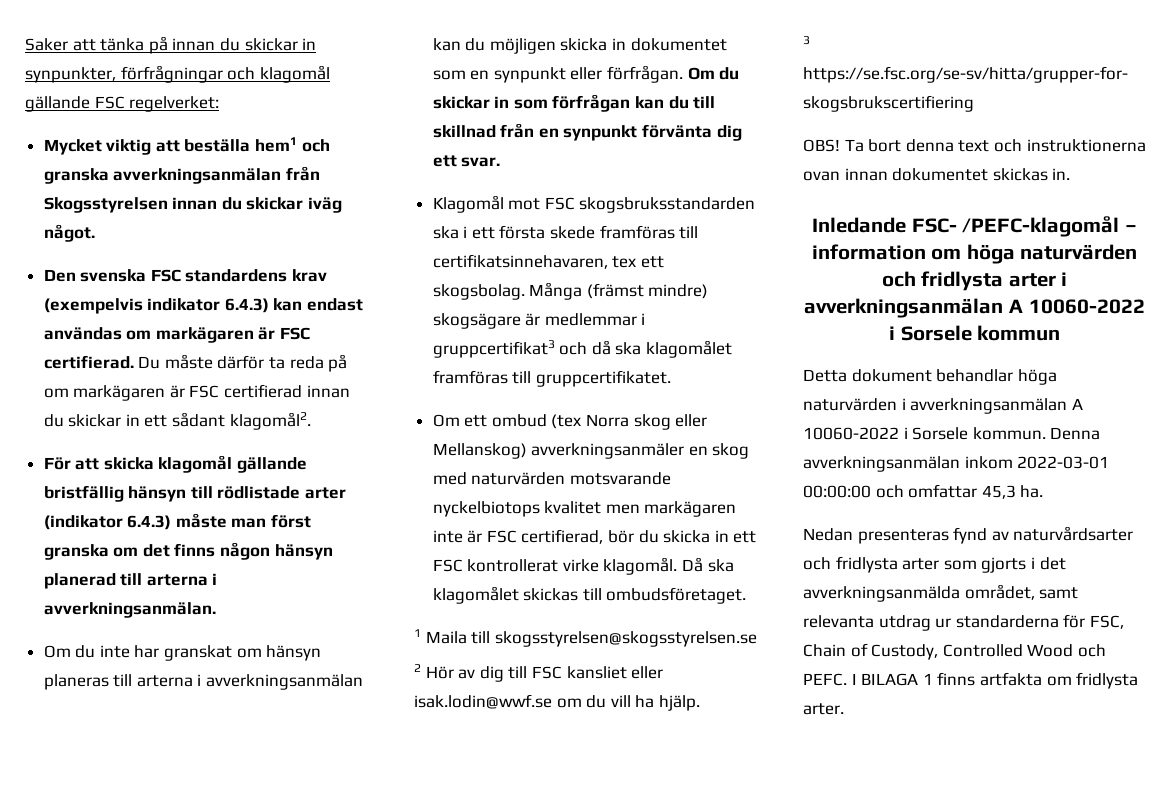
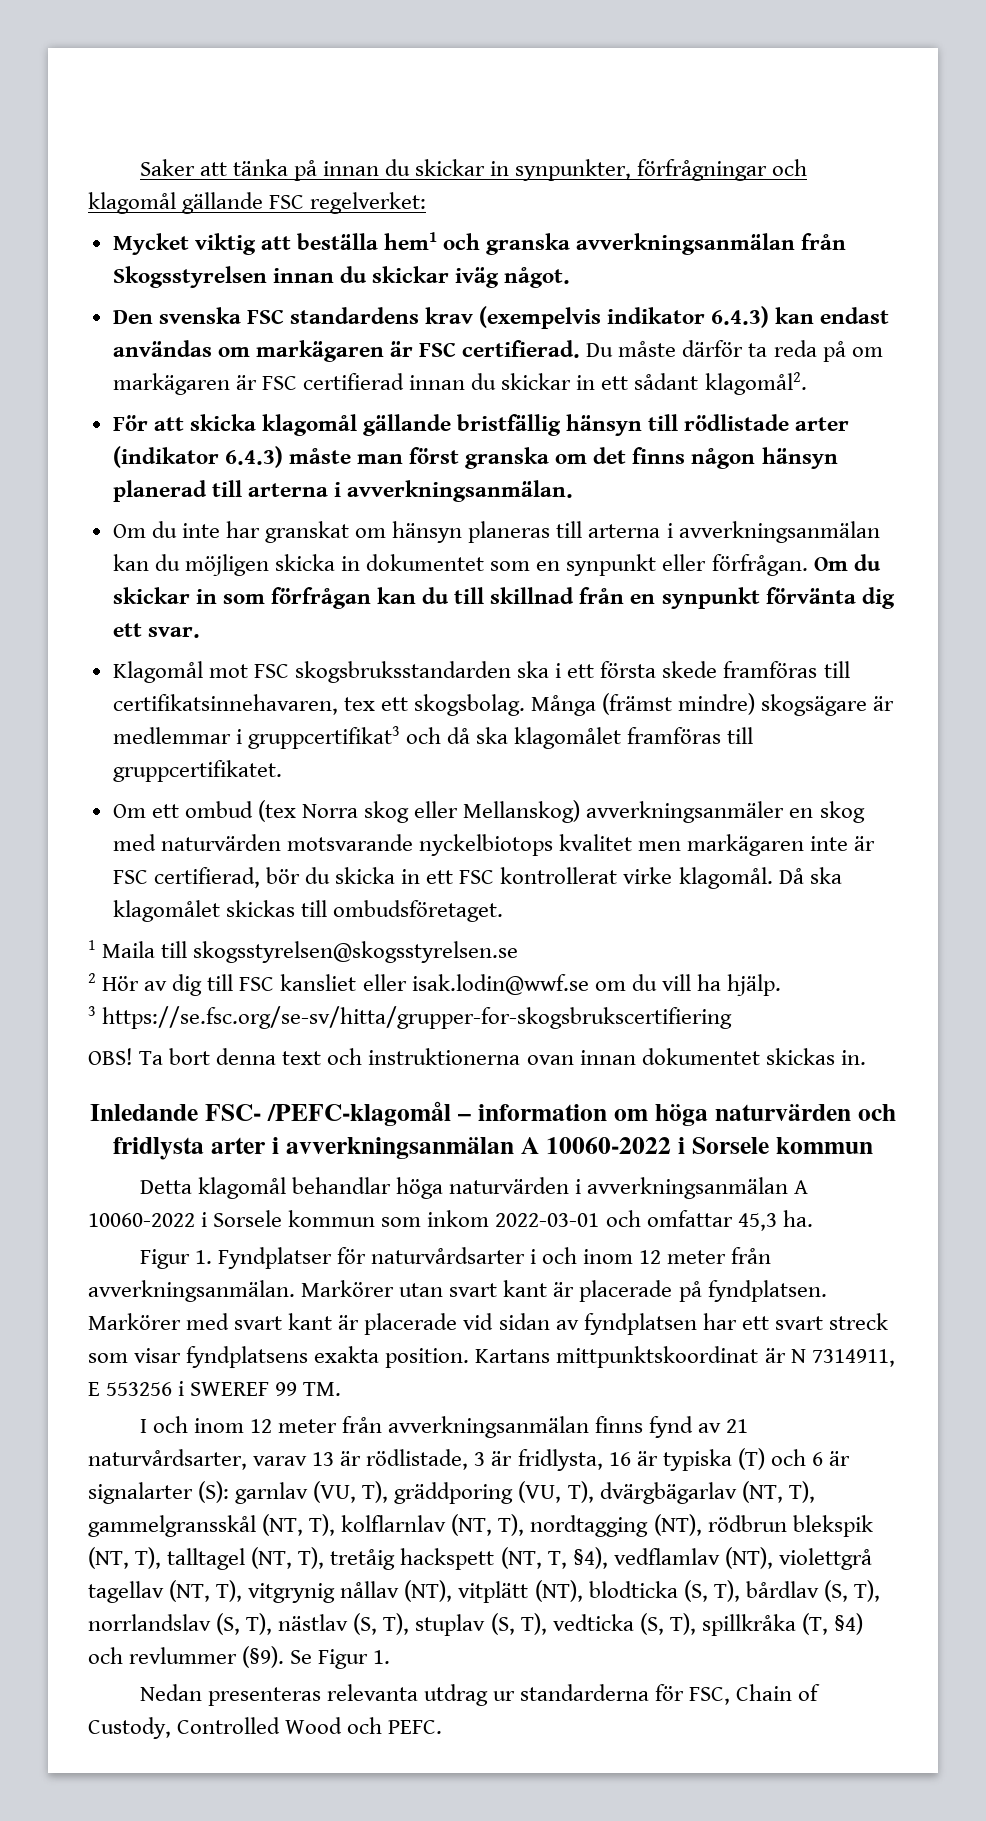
- Detta dokument behandlar höga naturvärden i avverkningsanmälan A 10060-2022 i Sorsele kommun. Denna avverkningsanmälan inkom 2022-03-01 00:00:00 och omfattar 45,3 ha.
+ Detta klagomål behandlar höga naturvärden i avverkningsanmälan A 10060-2022 i Sorsele kommun som inkom 2022-03-01 och omfattar 45,3 ha.
- Nedan presenteras fynd av naturvårdsarter och fridlysta arter som gjorts i det avverkningsanmälda området, samt relevanta utdrag ur standarderna för FSC, Chain of Custody, Controlled Wood och PEFC. I BILAGA 1 finns artfakta om fridlysta arter.
+ Figur 1. Fyndplatser för naturvårdsarter i och inom 12 meter från avverkningsanmälan. Markörer utan svart kant är placerade på fyndplatsen. Markörer med svart kant är placerade vid sidan av fyndplatsen har ett svart streck som visar fyndplatsens exakta position. Kartans mittpunktskoordinat är N 7314911, E 553256 i SWEREF 99 TM.
+ I och inom 12 meter från avverkningsanmälan finns fynd av 21 naturvårdsarter, varav 13 är rödlistade, 3 är fridlysta, 16 är typiska (T) och 6 är signalarter (S): garnlav (VU, T), gräddporing (VU, T), dvärgbägarlav (NT, T), gammelgransskål (NT, T), kolflarnlav (NT, T), nordtagging (NT), rödbrun blekspik (NT, T), talltagel (NT, T), tretåig hackspett (NT, T, §4), vedflamlav (NT), violettgrå tagellav (NT, T), vitgrynig nållav (NT), vitplätt (NT), blodticka (S, T), bårdlav (S, T), norrlandslav (S, T), nästlav (S, T), stuplav (S, T), vedticka (S, T), spillkråka (T, §4) och revlummer (§9). Se Figur 1.
+ Nedan presenteras relevanta utdrag ur standarderna för FSC, Chain of Custody, Controlled Wood och PEFC.

